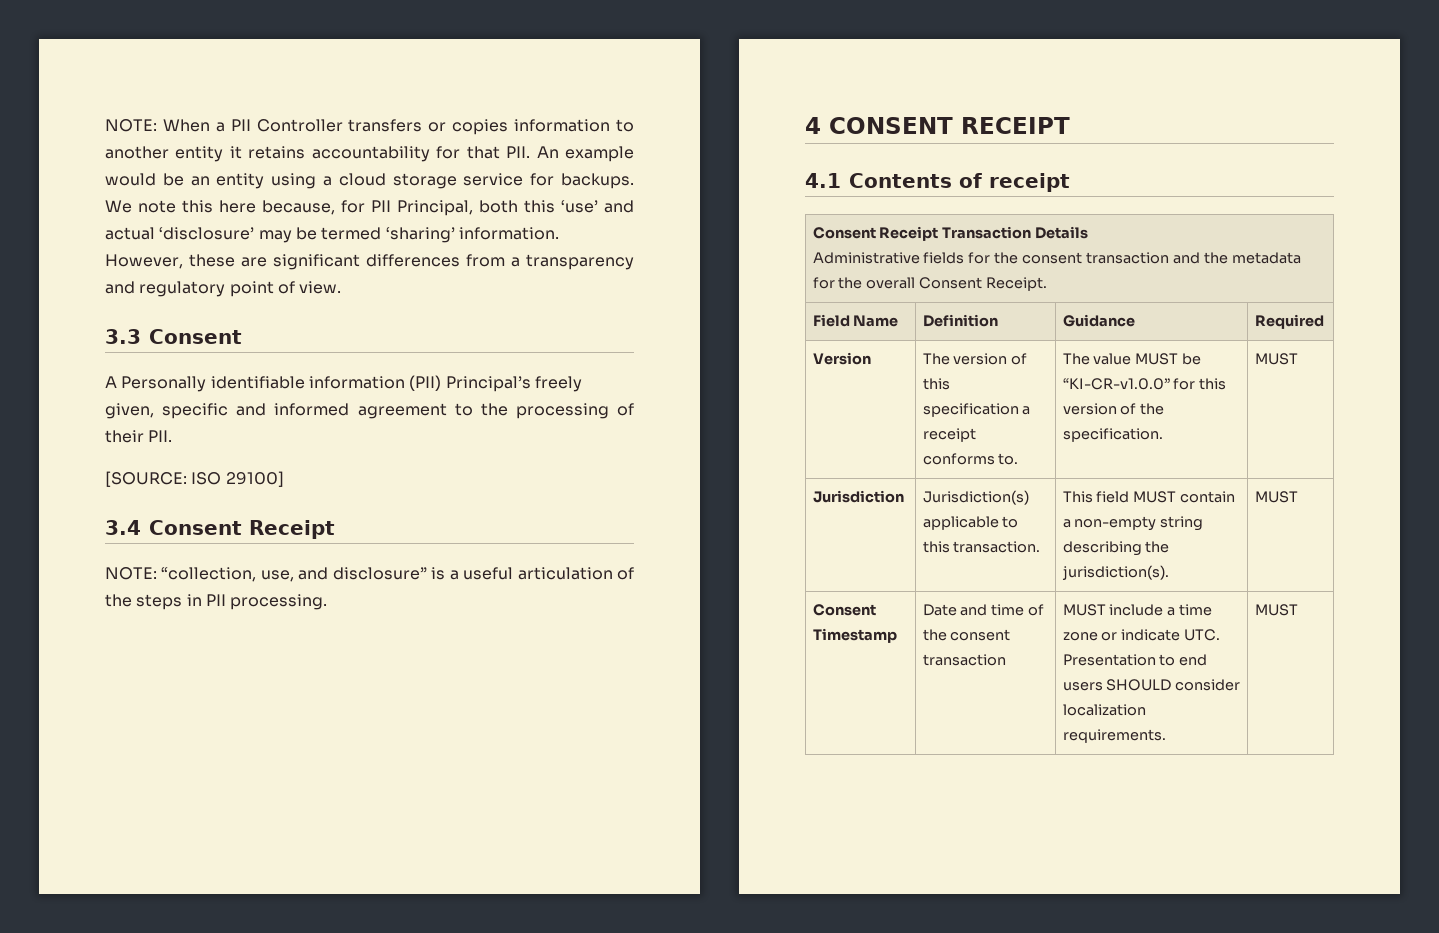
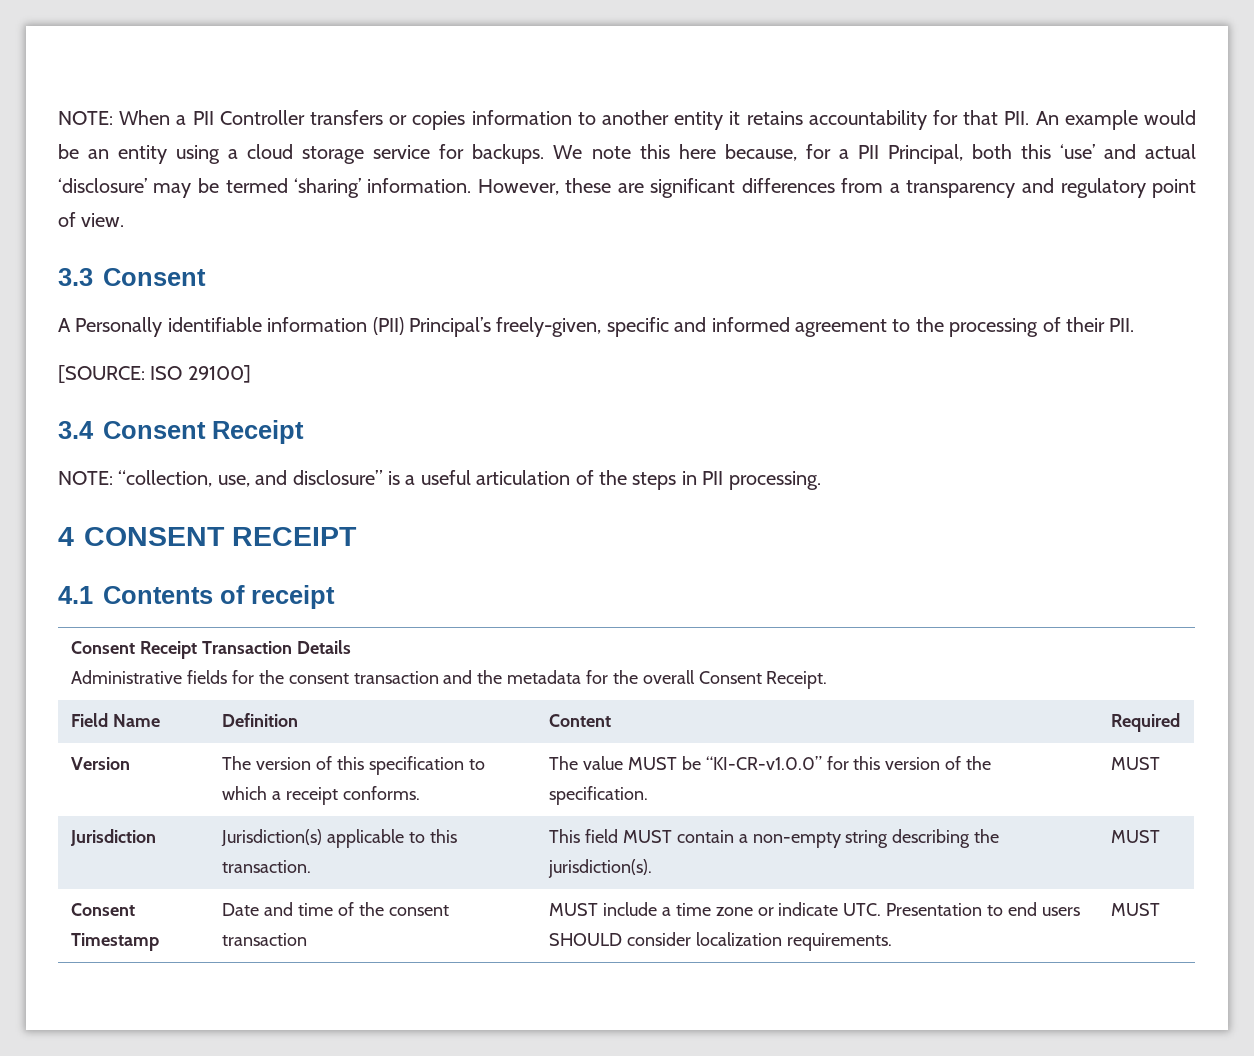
- We note this here because, for PII Principal, both this ‘use’ and actual ‘disclosure’ may be termed ‘sharing’ information.
+ We note this here because, for a PII Principal, both this ‘use’ and actual ‘disclosure’ may be termed ‘sharing’ information.
- A Personally identifiable information (PII) Principal’s freely given, specific and informed agreement to the processing of their PII.
+ A Personally identifiable information (PII) Principal’s freely-given, specific and informed agreement to the processing of their PII.
- Field Name | Definition | Guidance | Required
+ Field Name | Definition | Content | Required
- Version | The version of this specification a receipt conforms to. | The value MUST be “KI-CR-v1.0.0” for this version of the specification. | MUST
+ Version | The version of this specification to which a receipt conforms. | The value MUST be “KI-CR-v1.0.0” for this version of the specification. | MUST

